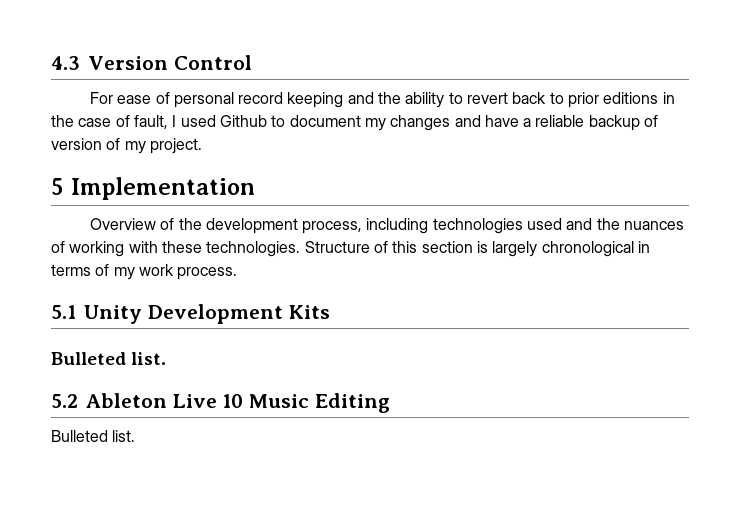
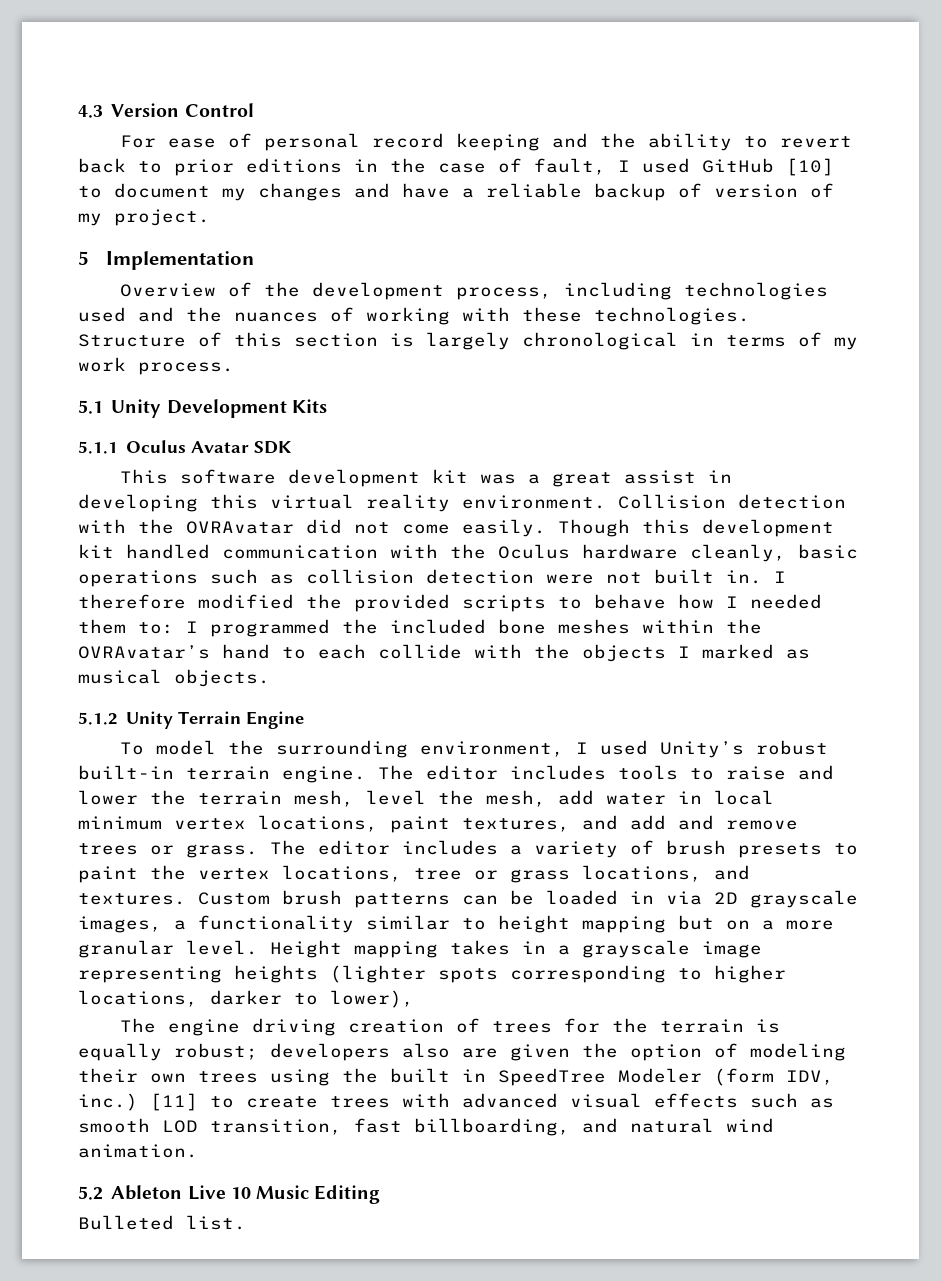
- For ease of personal record keeping and the ability to revert back to prior editions in the case of fault, I used Github to document my changes and have a reliable backup of version of my project.
+ For ease of personal record keeping and the ability to revert back to prior editions in the case of fault, I used GitHub [10] to document my changes and have a reliable backup of version of my project.
  5.1 Unity Development Kits
- Bulleted list.
+ 5.1.1 Oculus Avatar SDK
+ This software development kit was a great assist in developing this virtual reality environment. Collision detection with the OVRAvatar did not come easily. Though this development kit handled communication with the Oculus hardware cleanly, basic operations such as collision detection were not built in. I therefore modified the provided scripts to behave how I needed them to: I programmed the included bone meshes within the OVRAvatar’s hand to each collide with the objects I marked as musical objects.
+ 5.1.2 Unity Terrain Engine
+ To model the surrounding environment, I used Unity’s robust built-in terrain engine. The editor includes tools to raise and lower the terrain mesh, level the mesh, add water in local minimum vertex locations, paint textures, and add and remove trees or grass. The editor includes a variety of brush presets to paint the vertex locations, tree or grass locations, and textures. Custom brush patterns can be loaded in via 2D grayscale images, a functionality similar to height mapping but on a more granular level. Height mapping takes in a grayscale image representing heights (lighter spots corresponding to higher locations, darker to lower),
+ The engine driving creation of trees for the terrain is equally robust; developers also are given the option of modeling their own trees using the built in SpeedTree Modeler (form IDV, inc.) [11] to create trees with advanced visual effects such as smooth LOD transition, fast billboarding, and natural wind animation.

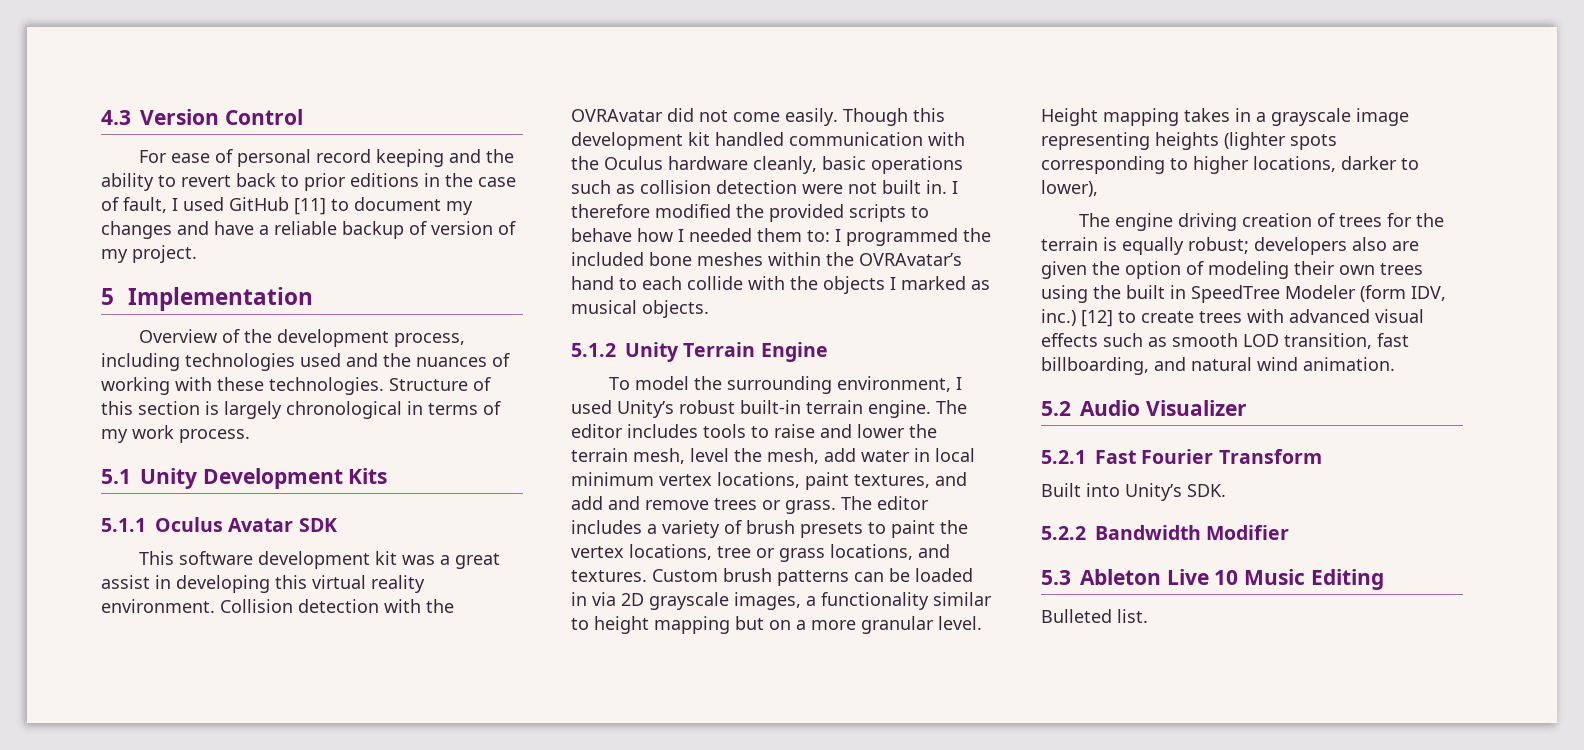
- For ease of personal record keeping and the ability to revert back to prior editions in the case of fault, I used GitHub [10] to document my changes and have a reliable backup of version of my project.
+ For ease of personal record keeping and the ability to revert back to prior editions in the case of fault, I used GitHub [11] to document my changes and have a reliable backup of version of my project.
- The engine driving creation of trees for the terrain is equally robust; developers also are given the option of modeling their own trees using the built in SpeedTree Modeler (form IDV, inc.) [11] to create trees with advanced visual effects such as smooth LOD transition, fast billboarding, and natural wind animation.
+ The engine driving creation of trees for the terrain is equally robust; developers also are given the option of modeling their own trees using the built in SpeedTree Modeler (form IDV, inc.) [12] to create trees with advanced visual effects such as smooth LOD transition, fast billboarding, and natural wind animation.
- 5.2 Ableton Live 10 Music Editing
+ 5.2 Audio Visualizer
+ 5.2.1 Fast Fourier Transform
+ Built into Unity’s SDK.
+ 5.2.2 Bandwidth Modifier
+ 5.3 Ableton Live 10 Music Editing

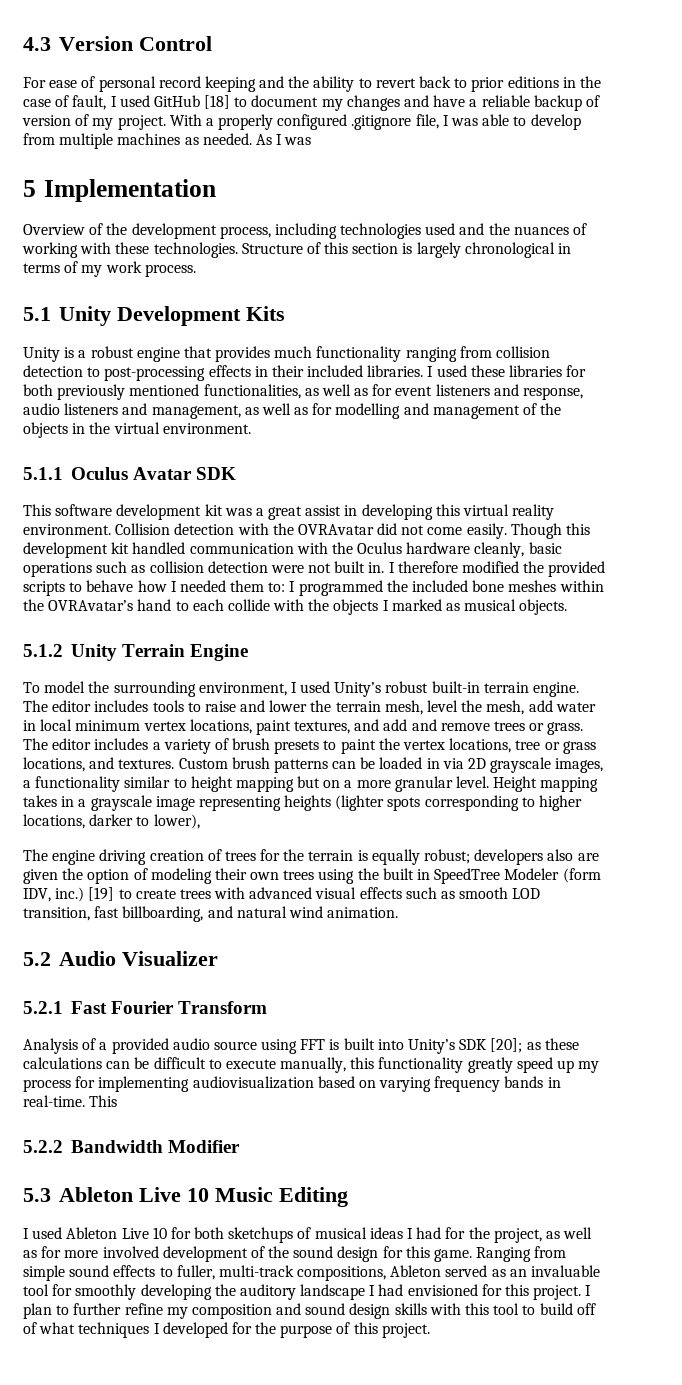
- For ease of personal record keeping and the ability to revert back to prior editions in the case of fault, I used GitHub [11] to document my changes and have a reliable backup of version of my project.
+ For ease of personal record keeping and the ability to revert back to prior editions in the case of fault, I used GitHub [18] to document my changes and have a reliable backup of version of my project. With a properly configured .gitignore file, I was able to develop from multiple machines as needed. As I was
+ Unity is a robust engine that provides much functionality ranging from collision detection to post-processing effects in their included libraries. I used these libraries for both previously mentioned functionalities, as well as for event listeners and response, audio listeners and management, as well as for modelling and management of the objects in the virtual environment.
- The engine driving creation of trees for the terrain is equally robust; developers also are given the option of modeling their own trees using the built in SpeedTree Modeler (form IDV, inc.) [12] to create trees with advanced visual effects such as smooth LOD transition, fast billboarding, and natural wind animation.
+ The engine driving creation of trees for the terrain is equally robust; developers also are given the option of modeling their own trees using the built in SpeedTree Modeler (form IDV, inc.) [19] to create trees with advanced visual effects such as smooth LOD transition, fast billboarding, and natural wind animation.
- Built into Unity’s SDK.
+ Analysis of a provided audio source using FFT is built into Unity’s SDK [20]; as these calculations can be difficult to execute manually, this functionality greatly speed up my process for implementing audiovisualization based on varying frequency bands in real-time. This
- Bulleted list.
+ I used Ableton Live 10 for both sketchups of musical ideas I had for the project, as well as for more involved development of the sound design for this game. Ranging from simple sound effects to fuller, multi-track compositions, Ableton served as an invaluable tool for smoothly developing the auditory landscape I had envisioned for this project. I plan to further refine my composition and sound design skills with this tool to build off of what techniques I developed for the purpose of this project.

